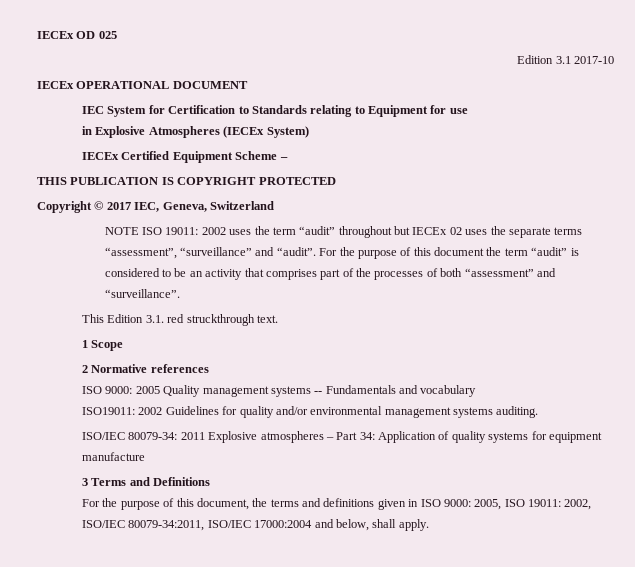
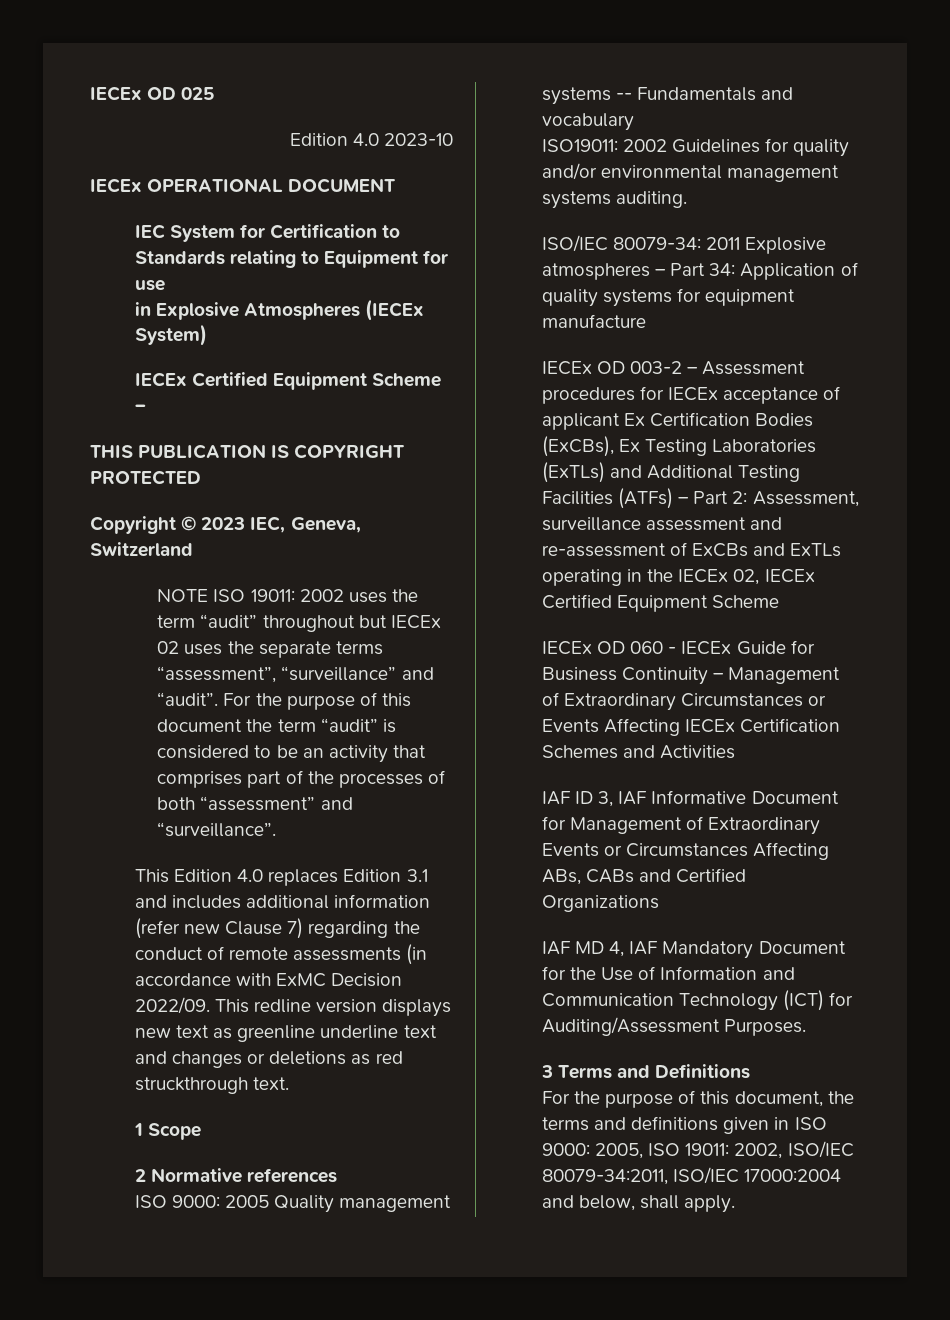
- Edition 3.1 2017-10
+ Edition 4.0 2023-10
- Copyright © 2017 IEC, Geneva, Switzerland
+ Copyright © 2023 IEC, Geneva, Switzerland
- This Edition 3.1. red struckthrough text.
+ This Edition 4.0 replaces Edition 3.1 and includes additional information (refer new Clause 7) regarding the conduct of remote assessments (in accordance with ExMC Decision 2022/09. This redline version displays new text as greenline underline text and changes or deletions as red struckthrough text.
+ IECEx OD 003-2 – Assessment procedures for IECEx acceptance of applicant Ex Certification Bodies (ExCBs), Ex Testing Laboratories (ExTLs) and Additional Testing Facilities (ATFs) – Part 2: Assessment, surveillance assessment and re-assessment of ExCBs and ExTLs operating in the IECEx 02, IECEx Certified Equipment Scheme
+ IECEx OD 060 - IECEx Guide for Business Continuity – Management of Extraordinary Circumstances or Events Affecting IECEx Certification Schemes and Activities
+ IAF ID 3, IAF Informative Document for Management of Extraordinary Events or Circumstances Affecting ABs, CABs and Certified Organizations
+ IAF MD 4, IAF Mandatory Document for the Use of Information and Communication Technology (ICT) for Auditing/Assessment Purposes.

